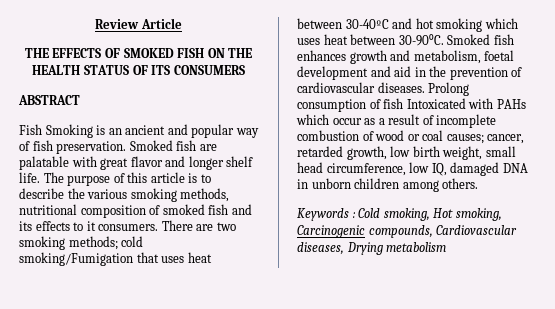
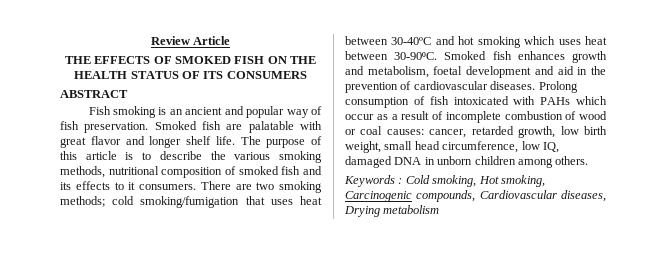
- Fish Smoking is an ancient and popular way of fish preservation.
+ Fish smoking is an ancient and popular way of fish preservation.
- There are two smoking methods; cold smoking/Fumigation that uses heat between 30-40ºC and hot smoking which uses heat between 30-90⁰C.
+ There are two smoking methods; cold smoking/fumigation that uses heat between 30-40ºC and hot smoking which uses heat between 30-90⁰C.
- Prolong consumption of fish Intoxicated with PAHs which occur as a result of incomplete combustion of wood or coal causes; cancer, retarded growth, low birth weight, small head circumference, low IQ, damaged DNA in unborn children among others.
+ Prolong consumption of fish intoxicated with PAHs which occur as a result of incomplete combustion of wood or coal causes: cancer, retarded growth, low birth weight, small head circumference, low IQ, damaged DNA in unborn children among others.

